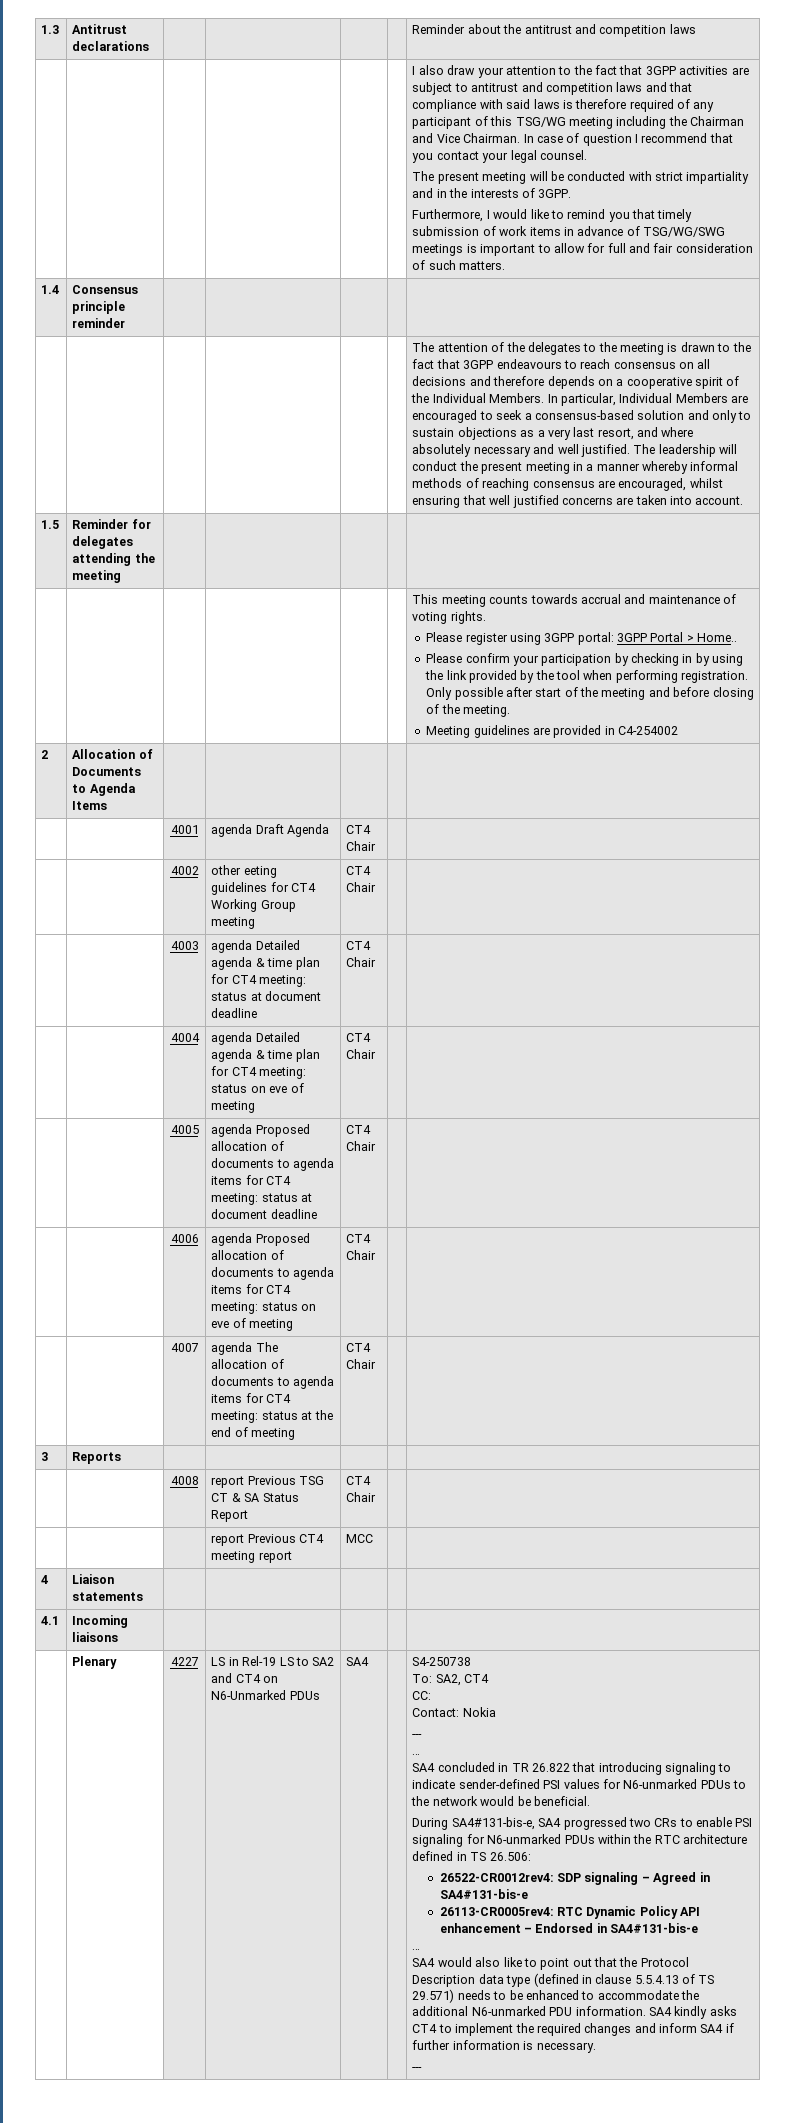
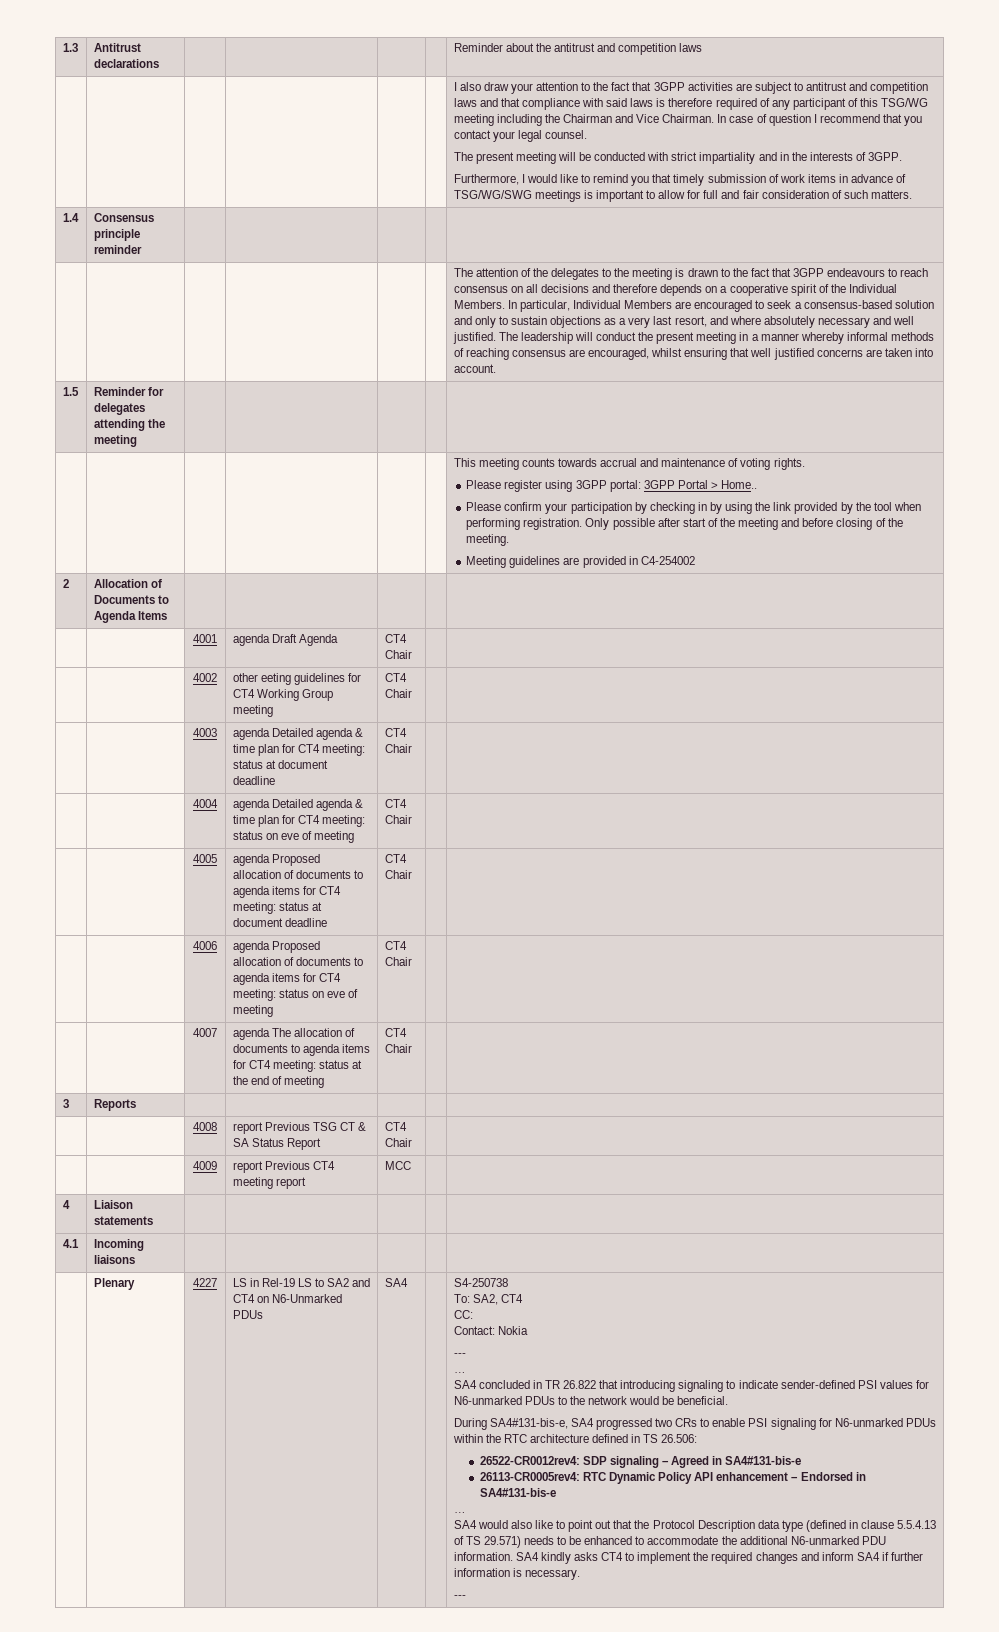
- | | | report Previous CT4 meeting report | MCC | |
+ | | 4009 | report Previous CT4 meeting report | MCC | |

